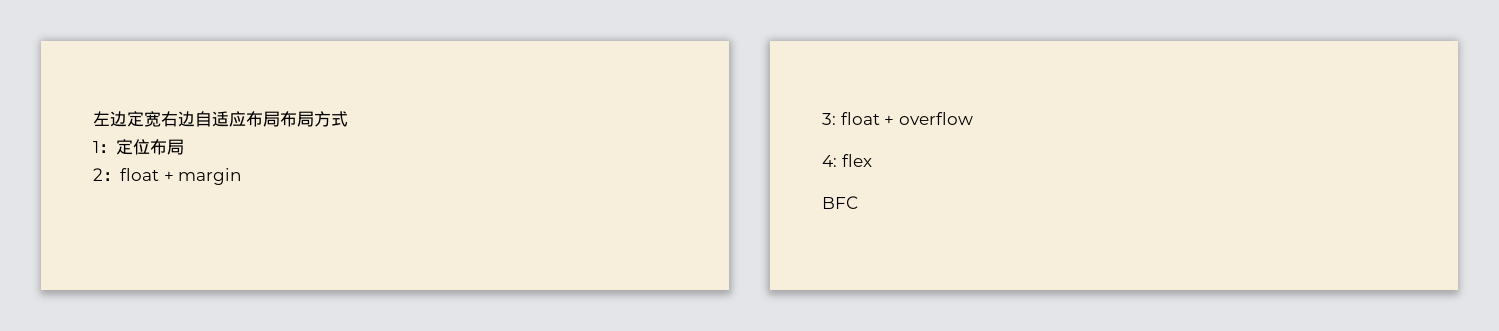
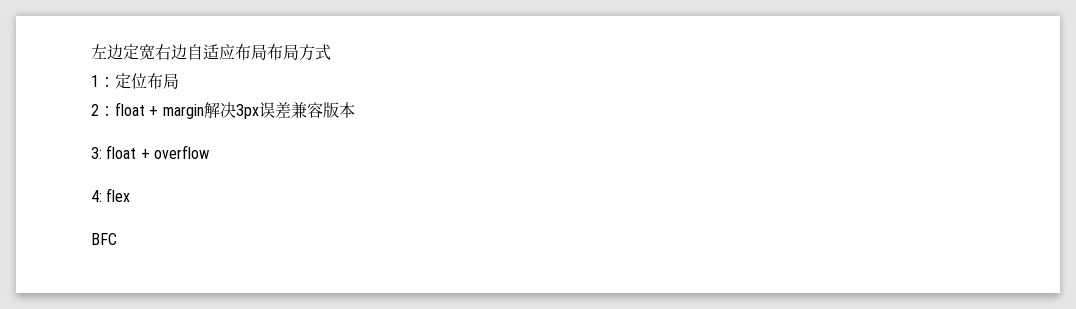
- 2：float + margin
+ 2：float + margin解决3px误差兼容版本

